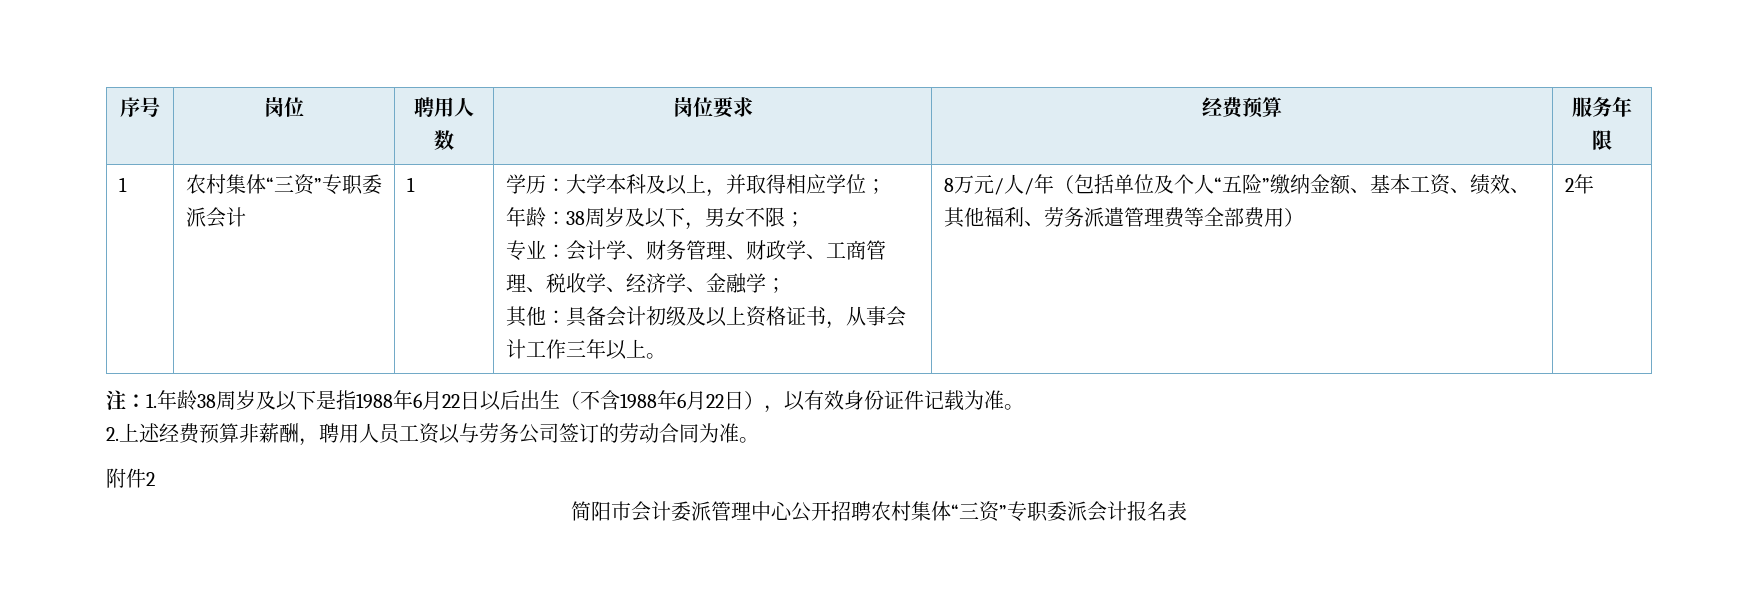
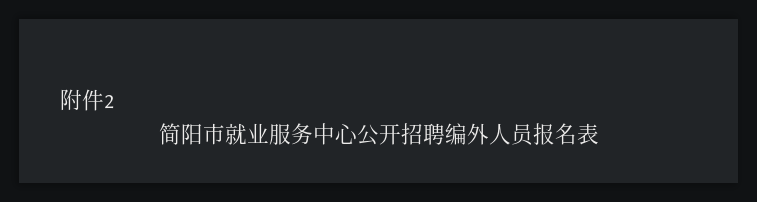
- 序号 | 岗位 | 聘用人数 | 岗位要求 | 经费预算 | 服务年限
- 1 | 农村集体“三资”专职委派会计 | 1 | 学历：大学本科及以上，并取得相应学位；
- 年龄：38周岁及以下，男女不限；
- 专业：会计学、财务管理、财政学、工商管理、税收学、经济学、金融学；
- 其他：具备会计初级及以上资格证书，从事会计工作三年以上。 | 8万元/人/年（包括单位及个人“五险”缴纳金额、基本工资、绩效、其他福利、劳务派遣管理费等全部费用） | 2年
- 注：1.年龄38周岁及以下是指1988年6月22日以后出生（不含1988年6月22日），以有效身份证件记载为准。
- 2.上述经费预算非薪酬，聘用人员工资以与劳务公司签订的劳动合同为准。
  附件2
- 简阳市会计委派管理中心公开招聘农村集体“三资”专职委派会计报名表
+ 简阳市就业服务中心公开招聘编外人员报名表

